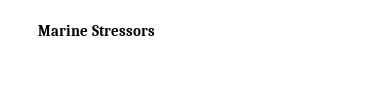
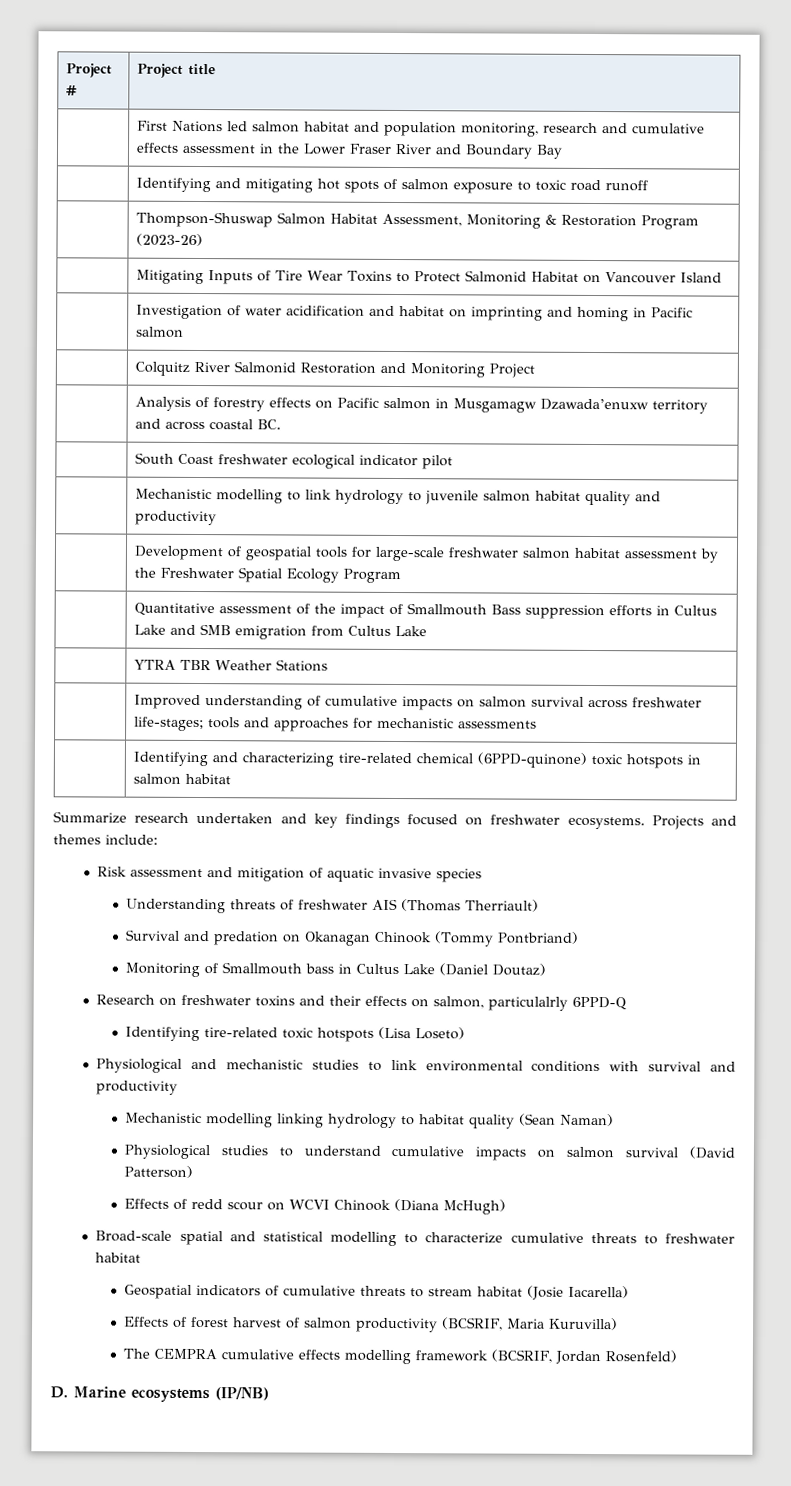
- Marine Stressors
+ Project # | Project title
+ | First Nations led salmon habitat and population monitoring, research and cumulative effects assessment in the Lower Fraser River and Boundary Bay
+ | Identifying and mitigating hot spots of salmon exposure to toxic road runoff
+ | Thompson-Shuswap Salmon Habitat Assessment, Monitoring & Restoration Program (2023-26)
+ | Mitigating Inputs of Tire Wear Toxins to Protect Salmonid Habitat on Vancouver Island
+ | Investigation of water acidification and habitat on imprinting and homing in Pacific salmon
+ | Colquitz River Salmonid Restoration and Monitoring Project
+ | Analysis of forestry effects on Pacific salmon in Musgamagw Dzawada’enuxw territory and across coastal BC.
+ | South Coast freshwater ecological indicator pilot
+ | Mechanistic modelling to link hydrology to juvenile salmon habitat quality and productivity
+ | Development of geospatial tools for large-scale freshwater salmon habitat assessment by the Freshwater Spatial Ecology Program
+ | Quantitative assessment of the impact of Smallmouth Bass suppression efforts in Cultus Lake and SMB emigration from Cultus Lake
+ | YTRA TBR Weather Stations
+ | Improved understanding of cumulative impacts on salmon survival across freshwater life-stages; tools and approaches for mechanistic assessments
+ | Identifying and characterizing tire-related chemical (6PPD-quinone) toxic hotspots in salmon habitat
+ Summarize research undertaken and key findings focused on freshwater ecosystems. Projects and themes include:
+ Risk assessment and mitigation of aquatic invasive species
+ Understanding threats of freshwater AIS (Thomas Therriault)
+ Survival and predation on Okanagan Chinook (Tommy Pontbriand)
+ Monitoring of Smallmouth bass in Cultus Lake (Daniel Doutaz)
+ Research on freshwater toxins and their effects on salmon, particulalrly 6PPD-Q
+ Identifying tire-related toxic hotspots (Lisa Loseto)
+ Physiological and mechanistic studies to link environmental conditions with survival and productivity
+ Mechanistic modelling linking hydrology to habitat quality (Sean Naman)
+ Physiological studies to understand cumulative impacts on salmon survival (David Patterson)
+ Effects of redd scour on WCVI Chinook (Diana McHugh)
+ Broad-scale spatial and statistical modelling to characterize cumulative threats to freshwater habitat
+ Geospatial indicators of cumulative threats to stream habitat (Josie Iacarella)
+ Effects of forest harvest of salmon productivity (BCSRIF, Maria Kuruvilla)
+ The CEMPRA cumulative effects modelling framework (BCSRIF, Jordan Rosenfeld)
+ D. Marine ecosystems (IP/NB)

